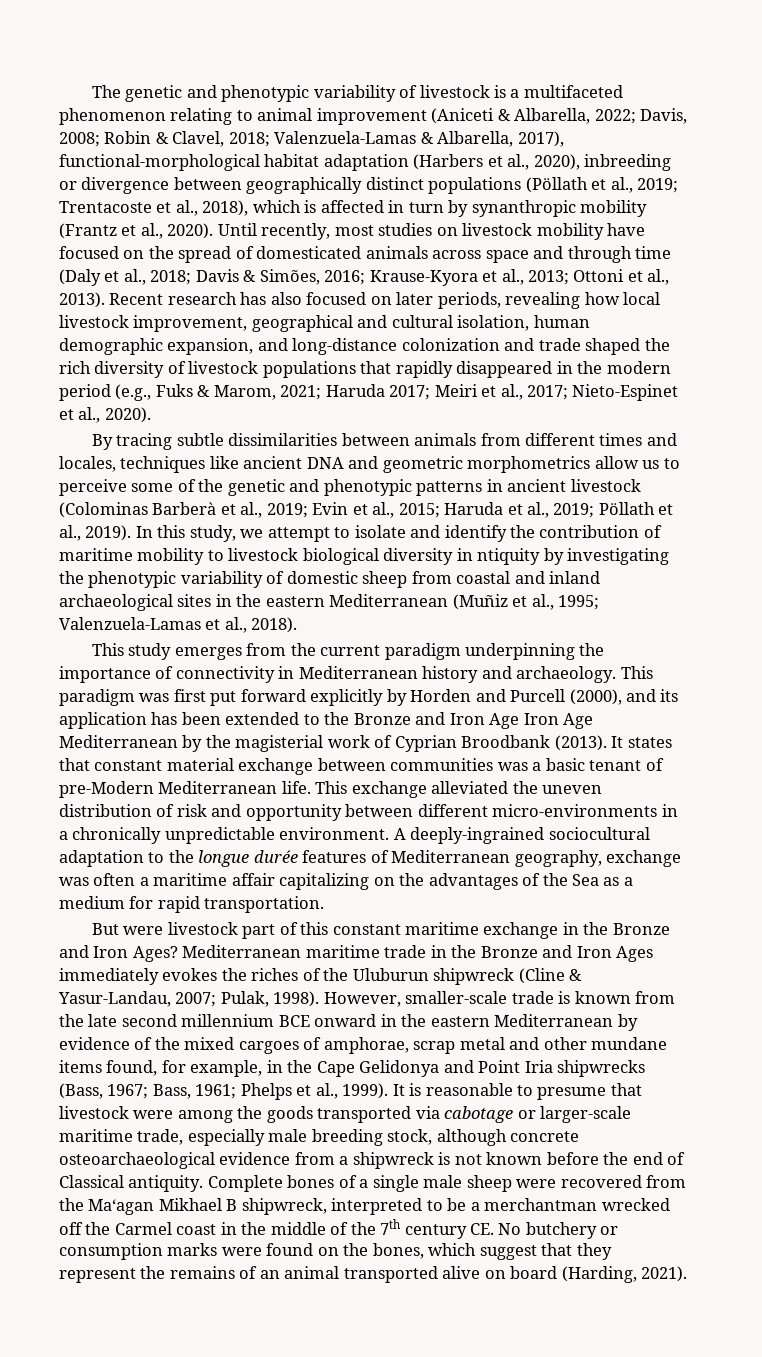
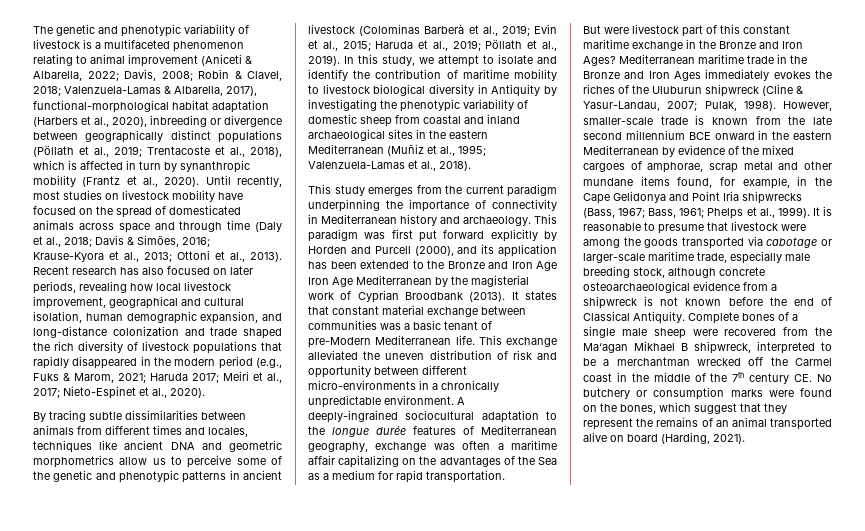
- In this study, we attempt to isolate and identify the contribution of maritime mobility to livestock biological diversity in ntiquity by investigating the phenotypic variability of domestic sheep from coastal and inland archaeological sites in the eastern Mediterranean (Muñiz et al., 1995; Valenzuela-Lamas et al., 2018).
+ In this study, we attempt to isolate and identify the contribution of maritime mobility to livestock biological diversity in Antiquity by investigating the phenotypic variability of domestic sheep from coastal and inland archaeological sites in the eastern Mediterranean (Muñiz et al., 1995; Valenzuela-Lamas et al., 2018).
- It is reasonable to presume that livestock were among the goods transported via cabotage or larger-scale maritime trade, especially male breeding stock, although concrete osteoarchaeological evidence from a shipwreck is not known before the end of Classical antiquity.
+ It is reasonable to presume that livestock were among the goods transported via cabotage or larger-scale maritime trade, especially male breeding stock, although concrete osteoarchaeological evidence from a shipwreck is not known before the end of Classical Antiquity.

